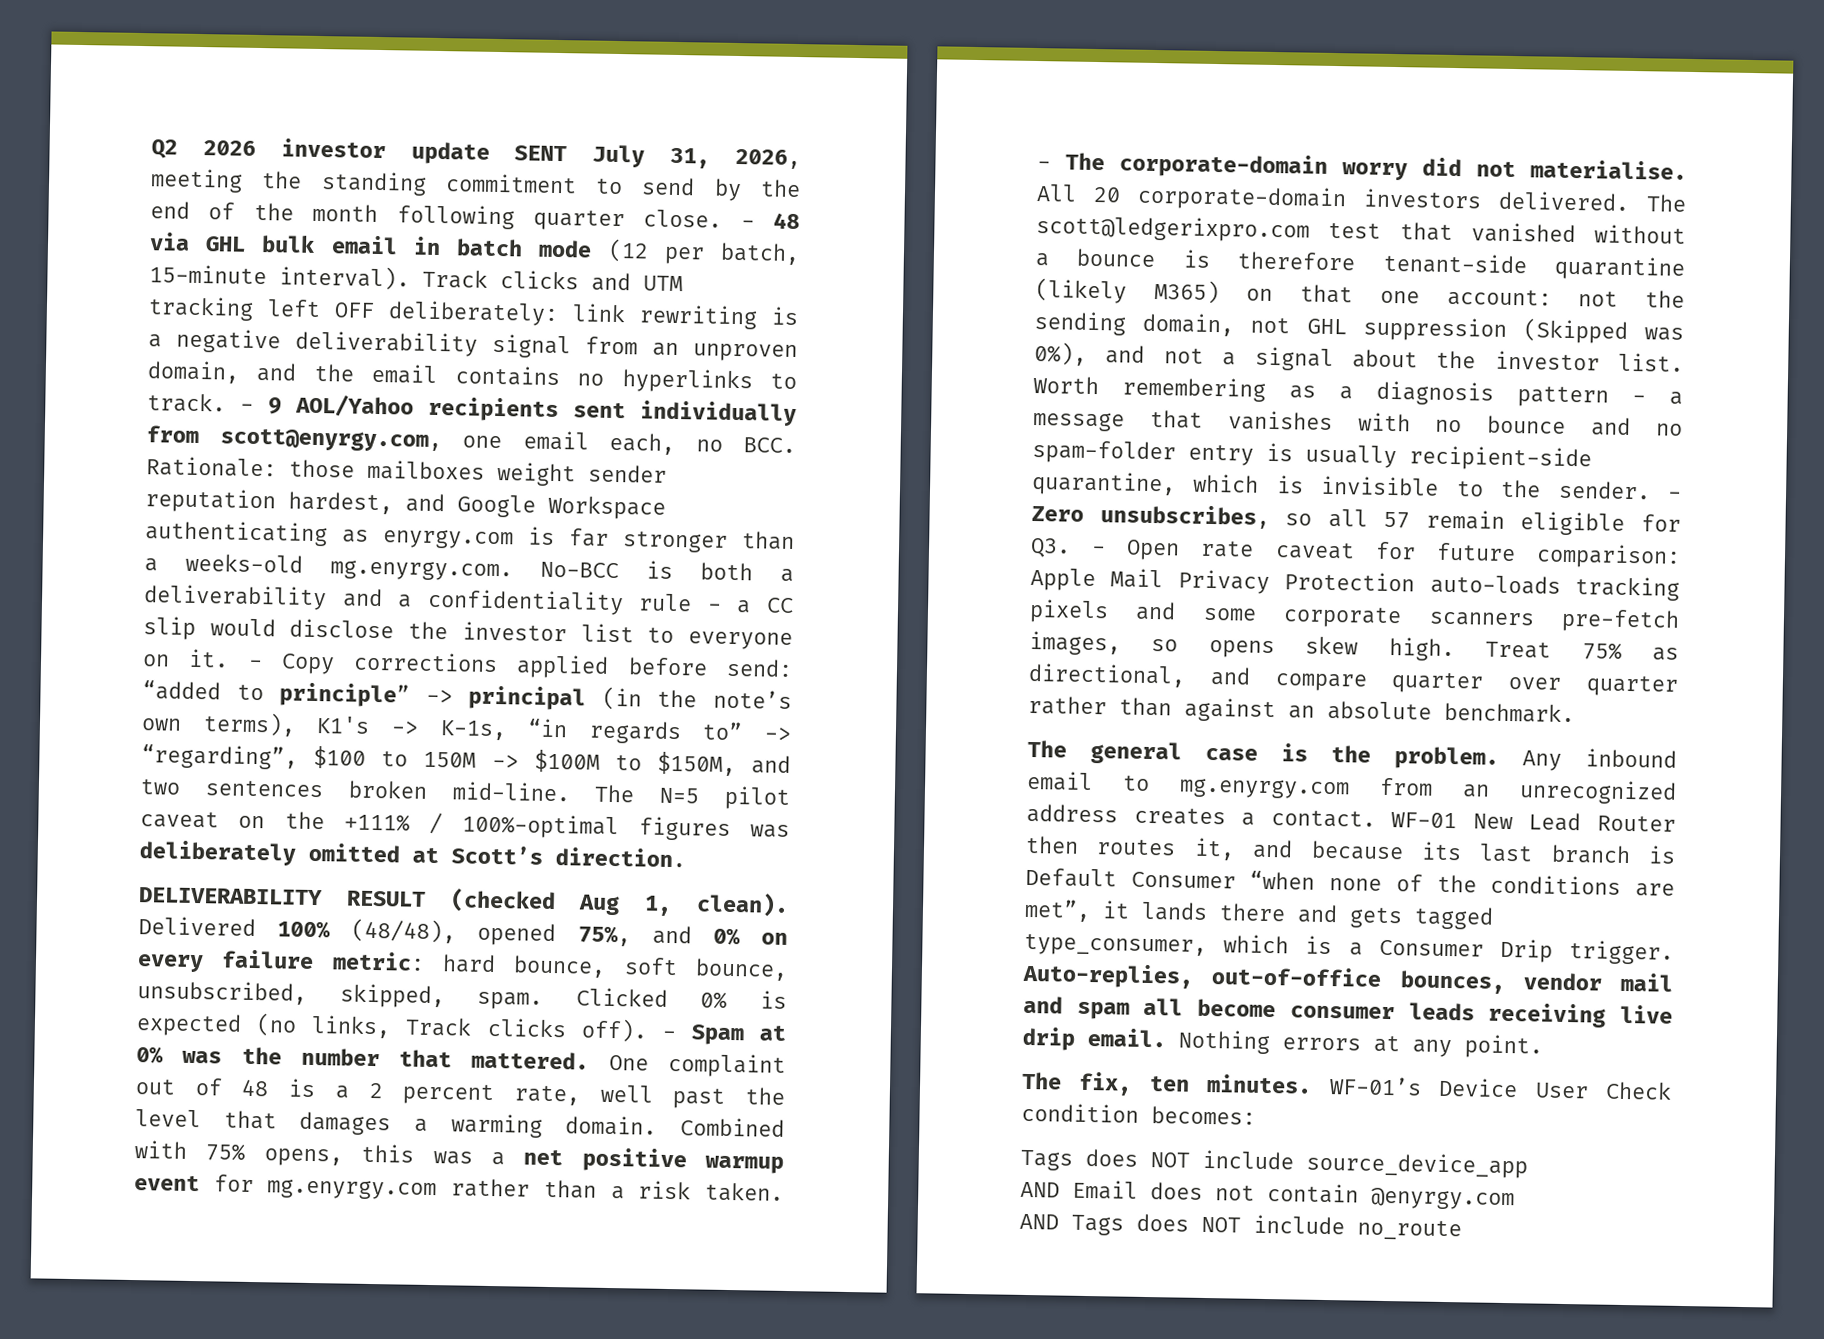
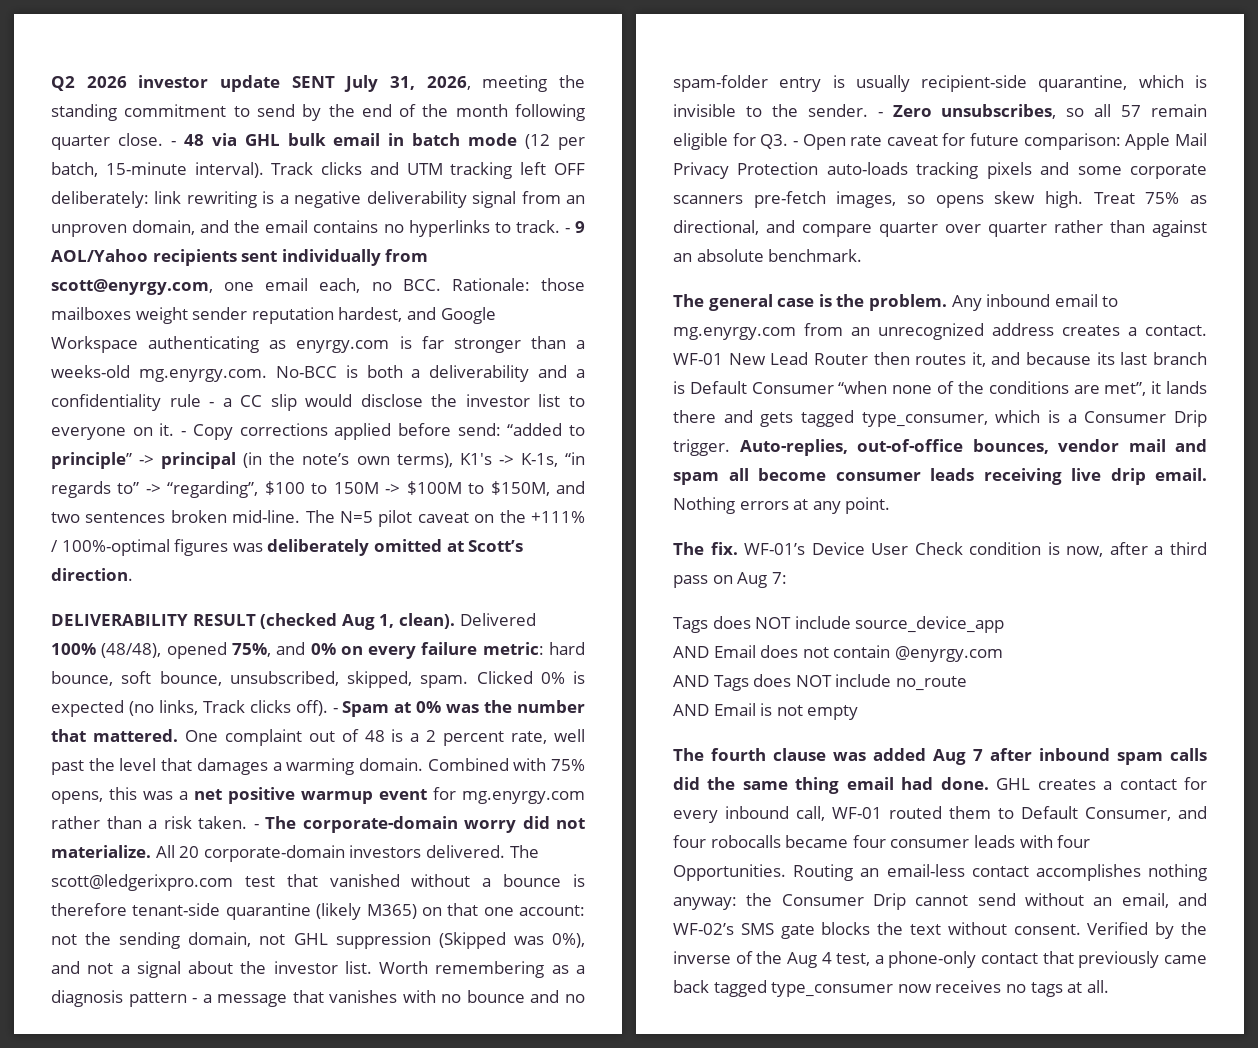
- - The corporate-domain worry did not materialise.
+ - The corporate-domain worry did not materialize.
- The fix, ten minutes.
+ The fix.
- WF-01’s Device User Check condition becomes:
+ WF-01’s Device User Check condition is now, after a third pass on Aug 7:
+ AND Email is not empty
+ The fourth clause was added Aug 7 after inbound spam calls did the same thing email had done. GHL creates a contact for every inbound call, WF-01 routed them to Default Consumer, and four robocalls became four consumer leads with four Opportunities. Routing an email-less contact accomplishes nothing anyway: the Consumer Drip cannot send without an email, and WF-02’s SMS gate blocks the text without consent. Verified by the inverse of the Aug 4 test, a phone-only contact that previously came back tagged type_consumer now receives no tags at all.

